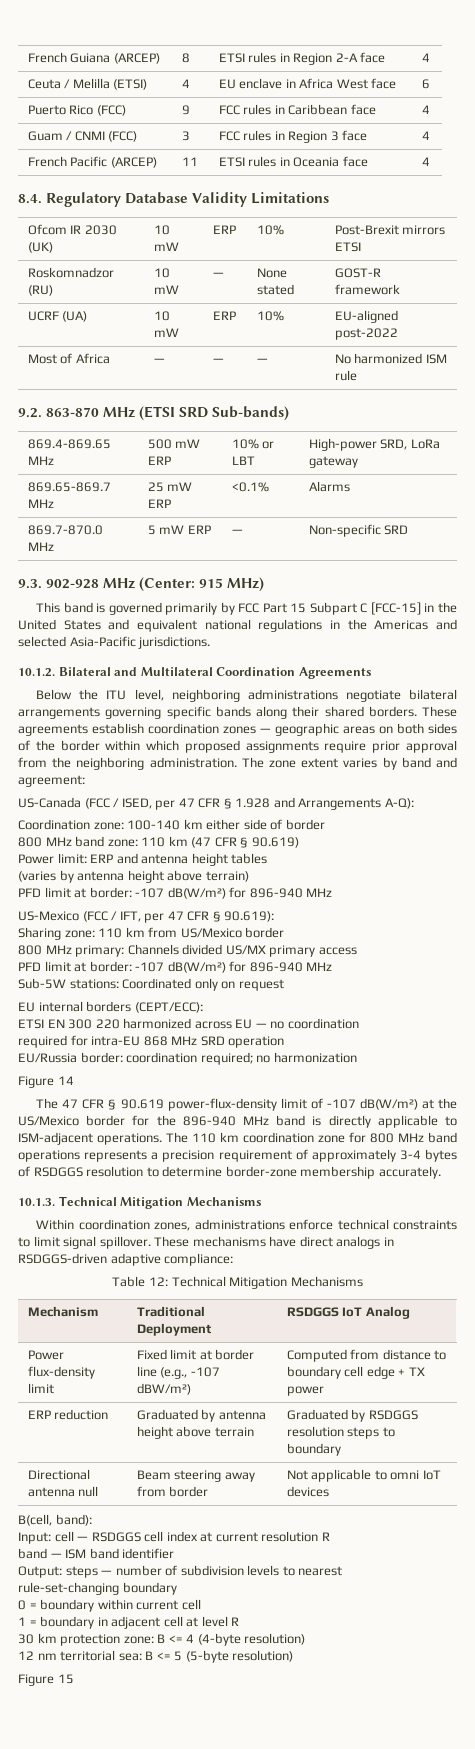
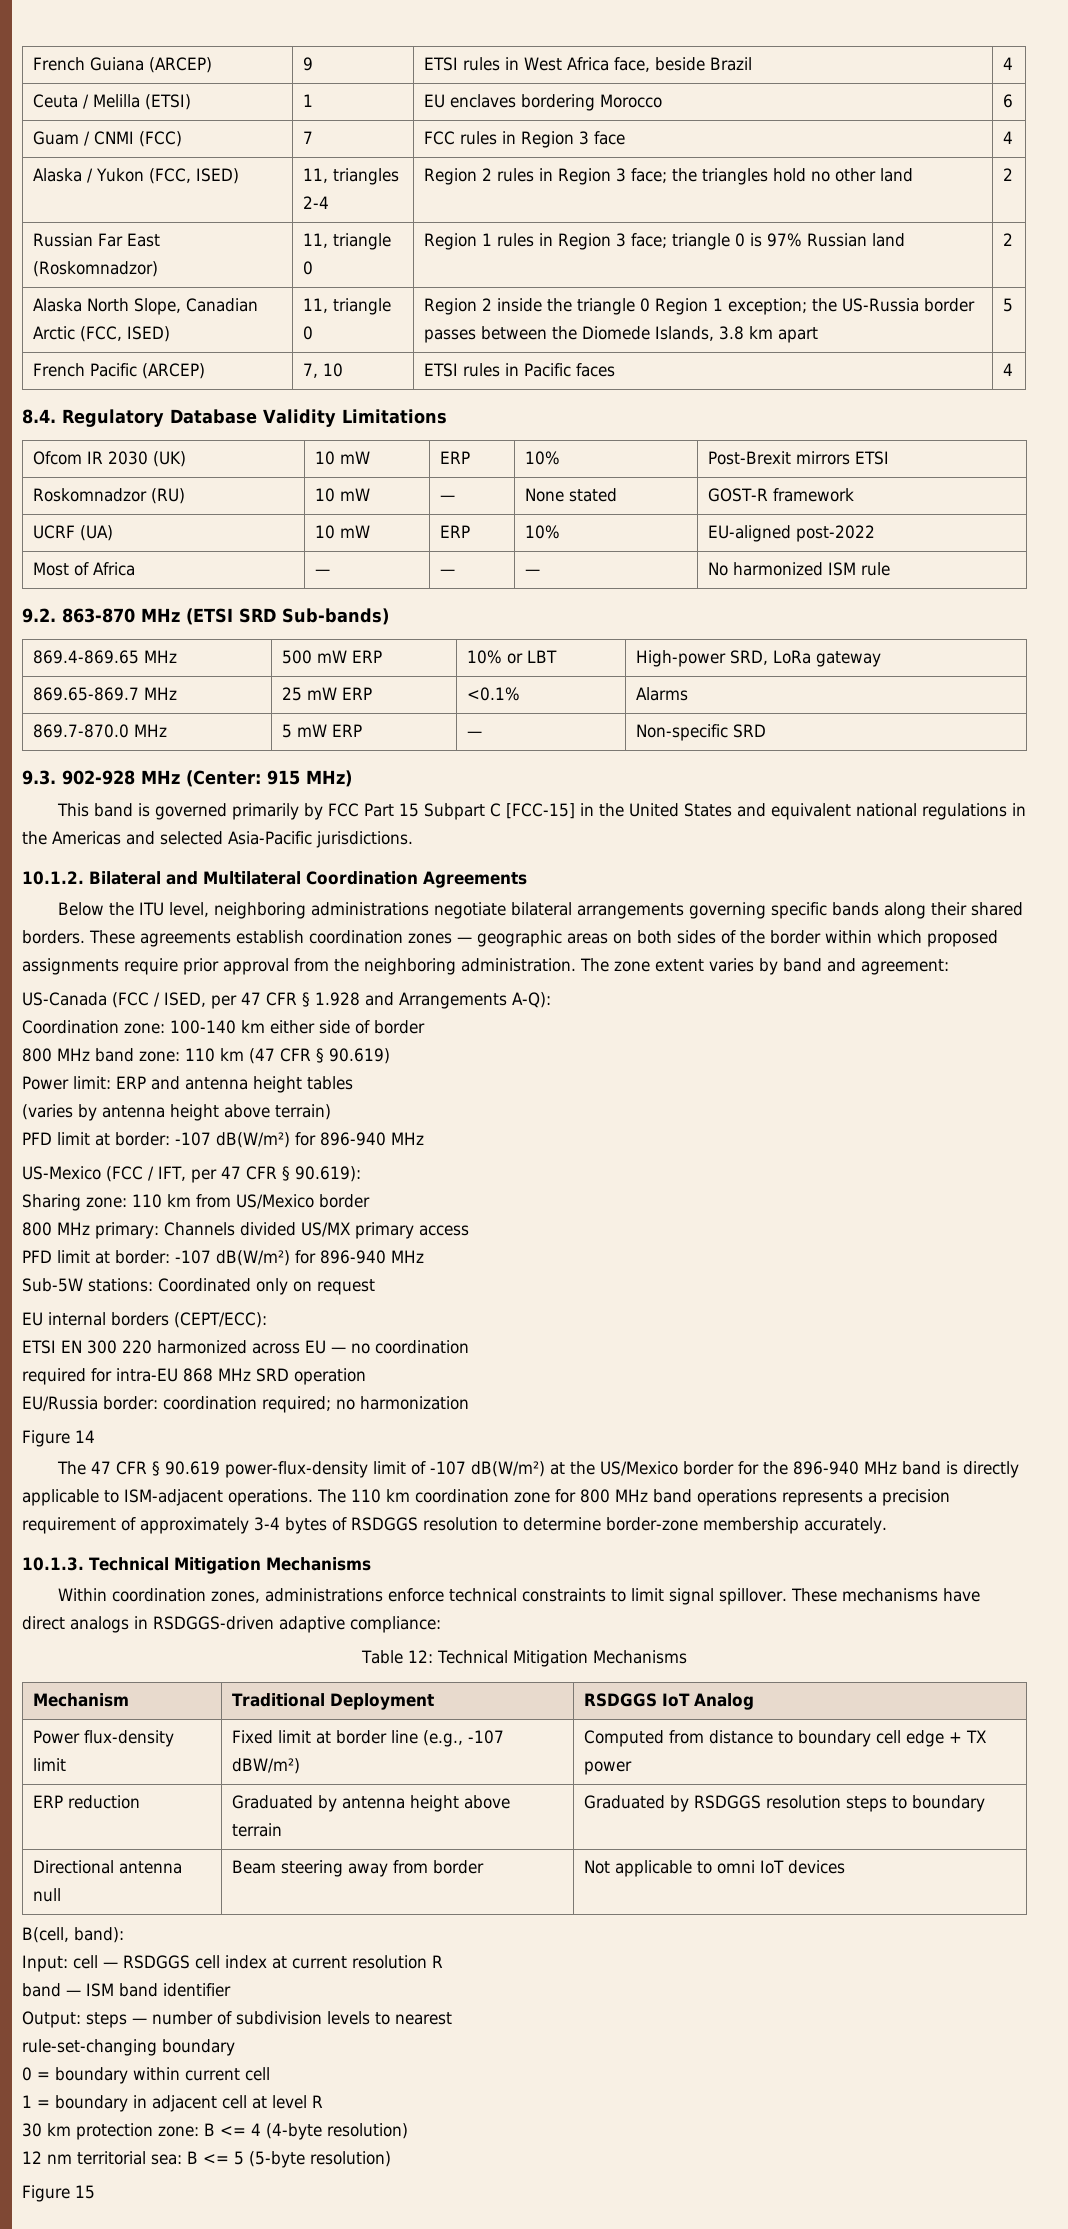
- French Guiana (ARCEP) | 8 | ETSI rules in Region 2-A face | 4
+ French Guiana (ARCEP) | 9 | ETSI rules in West Africa face, beside Brazil | 4
- Ceuta / Melilla (ETSI) | 4 | EU enclave in Africa West face | 6
- Puerto Rico (FCC) | 9 | FCC rules in Caribbean face | 4
+ Ceuta / Melilla (ETSI) | 1 | EU enclaves bordering Morocco | 6
- Guam / CNMI (FCC) | 3 | FCC rules in Region 3 face | 4
+ Guam / CNMI (FCC) | 7 | FCC rules in Region 3 face | 4
+ Alaska / Yukon (FCC, ISED) | 11, triangles 2-4 | Region 2 rules in Region 3 face; the triangles hold no other land | 2
+ Russian Far East (Roskomnadzor) | 11, triangle 0 | Region 1 rules in Region 3 face; triangle 0 is 97% Russian land | 2
+ Alaska North Slope, Canadian Arctic (FCC, ISED) | 11, triangle 0 | Region 2 inside the triangle 0 Region 1 exception; the US-Russia border passes between the Diomede Islands, 3.8 km apart | 5
- French Pacific (ARCEP) | 11 | ETSI rules in Oceania face | 4
+ French Pacific (ARCEP) | 7, 10 | ETSI rules in Pacific faces | 4

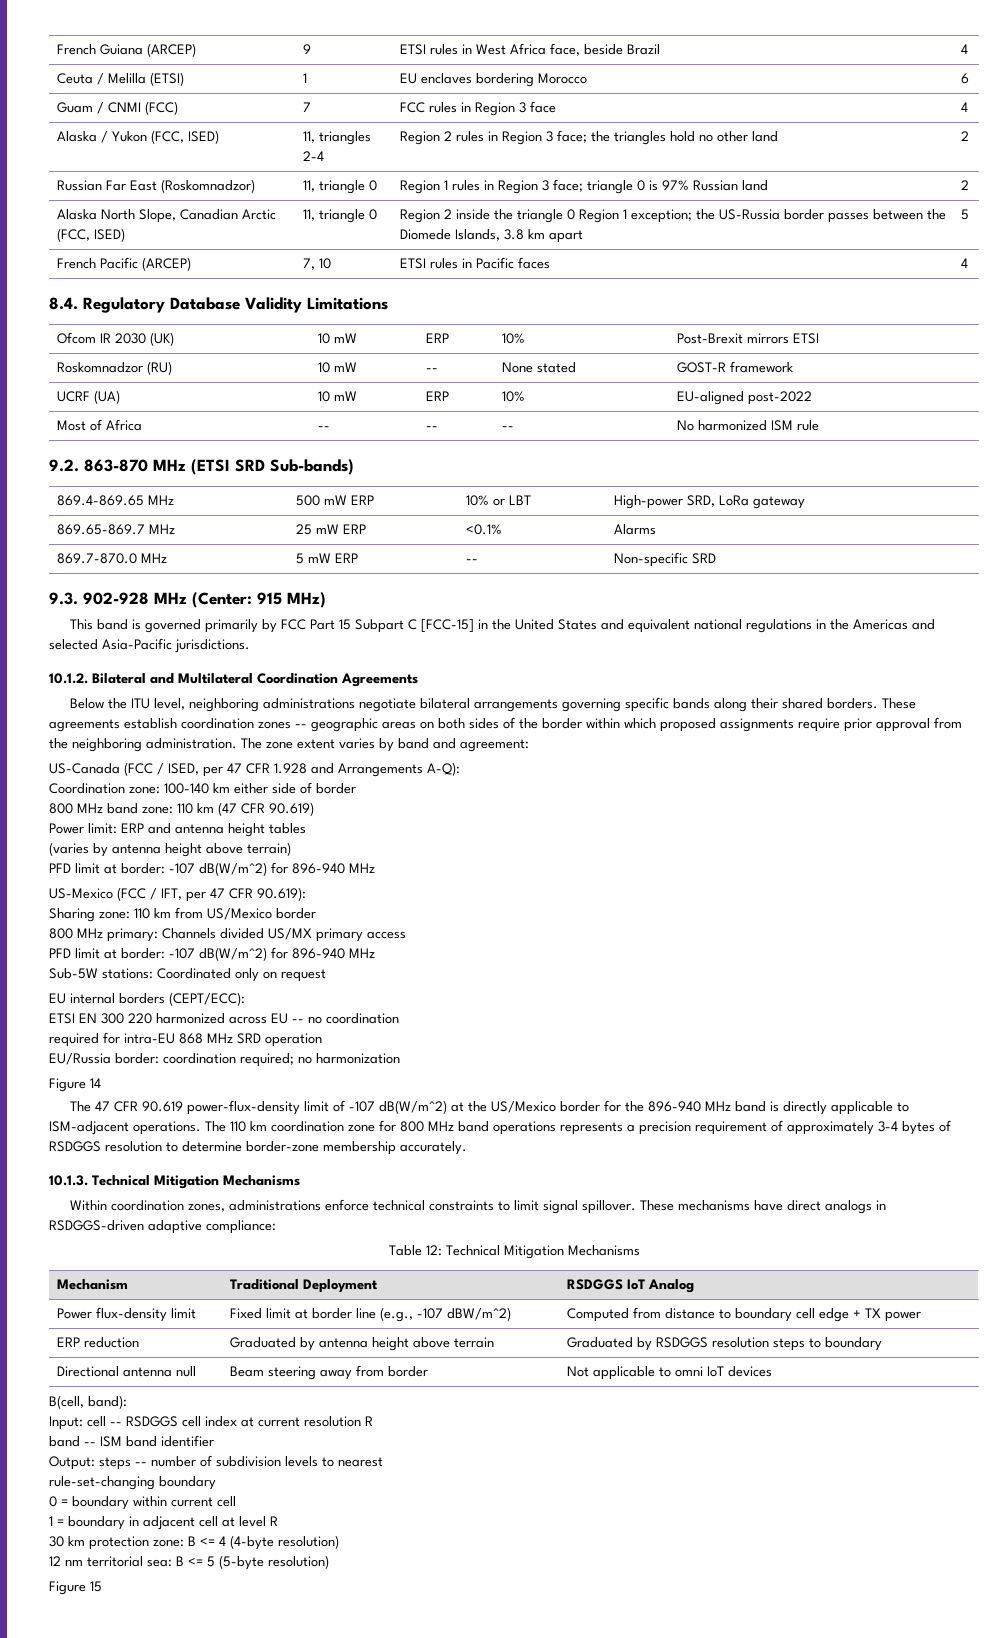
- Roskomnadzor (RU) | 10 mW | — | None stated | GOST-R framework
+ Roskomnadzor (RU) | 10 mW | -- | None stated | GOST-R framework
- Most of Africa | — | — | — | No harmonized ISM rule
+ Most of Africa | -- | -- | -- | No harmonized ISM rule
- 869.7-870.0 MHz | 5 mW ERP | — | Non-specific SRD
+ 869.7-870.0 MHz | 5 mW ERP | -- | Non-specific SRD
- These agreements establish coordination zones — geographic areas on both sides of the border within which proposed assignments require prior approval from the neighboring administration.
+ These agreements establish coordination zones -- geographic areas on both sides of the border within which proposed assignments require prior approval from the neighboring administration.
- US-Canada (FCC / ISED, per 47 CFR § 1.928 and Arrangements A-Q):
+ US-Canada (FCC / ISED, per 47 CFR 1.928 and Arrangements A-Q):
- 800 MHz band zone: 110 km (47 CFR § 90.619)
+ 800 MHz band zone: 110 km (47 CFR 90.619)
  (varies by antenna height above terrain)
- PFD limit at border: -107 dB(W/m²) for 896-940 MHz
+ PFD limit at border: -107 dB(W/m^2) for 896-940 MHz
- US-Mexico (FCC / IFT, per 47 CFR § 90.619):
+ US-Mexico (FCC / IFT, per 47 CFR 90.619):
  800 MHz primary: Channels divided US/MX primary access
- PFD limit at border: -107 dB(W/m²) for 896-940 MHz
+ PFD limit at border: -107 dB(W/m^2) for 896-940 MHz
- ETSI EN 300 220 harmonized across EU — no coordination
+ ETSI EN 300 220 harmonized across EU -- no coordination
- The 47 CFR § 90.619 power-flux-density limit of -107 dB(W/m²) at the US/Mexico border for the 896-940 MHz band is directly applicable to ISM-adjacent operations.
+ The 47 CFR 90.619 power-flux-density limit of -107 dB(W/m^2) at the US/Mexico border for the 896-940 MHz band is directly applicable to ISM-adjacent operations.
- Power flux-density limit | Fixed limit at border line (e.g., -107 dBW/m²) | Computed from distance to boundary cell edge + TX power
+ Power flux-density limit | Fixed limit at border line (e.g., -107 dBW/m^2) | Computed from distance to boundary cell edge + TX power
- Input: cell — RSDGGS cell index at current resolution R
+ Input: cell -- RSDGGS cell index at current resolution R
- band — ISM band identifier
+ band -- ISM band identifier
- Output: steps — number of subdivision levels to nearest
+ Output: steps -- number of subdivision levels to nearest

